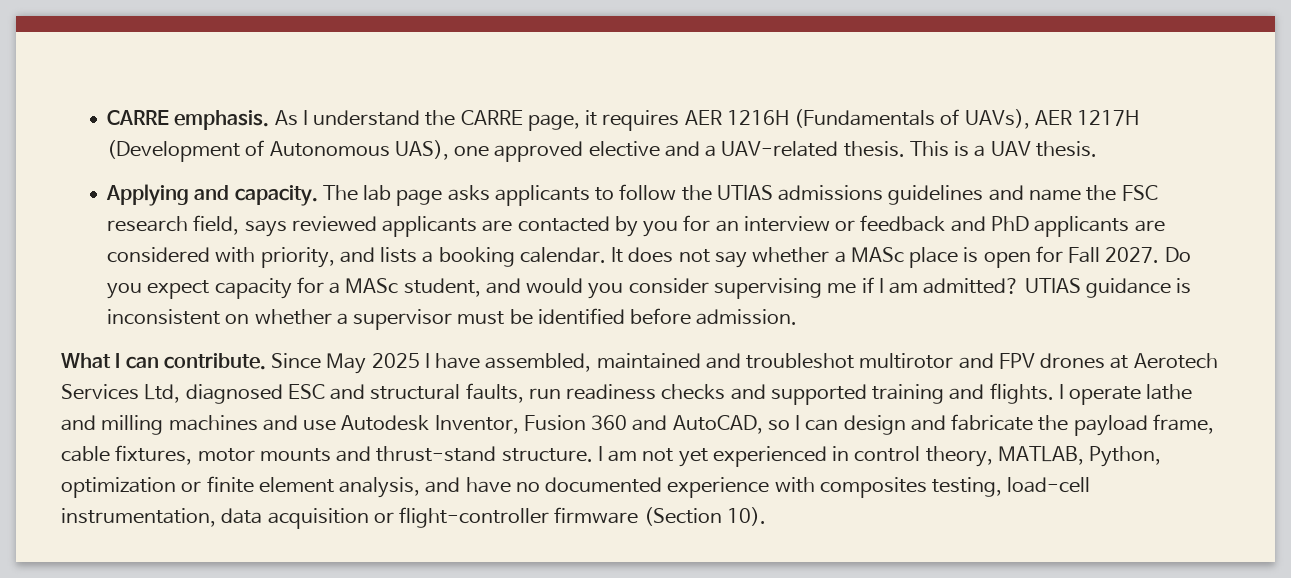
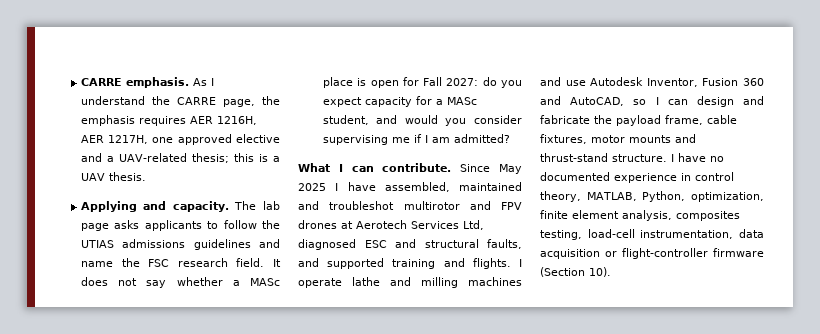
- As I understand the CARRE page, it requires AER 1216H (Fundamentals of UAVs), AER 1217H (Development of Autonomous UAS), one approved elective and a UAV-related thesis. This is a UAV thesis.
+ As I understand the CARRE page, the emphasis requires AER 1216H, AER 1217H, one approved elective and a UAV-related thesis; this is a UAV thesis.
- The lab page asks applicants to follow the UTIAS admissions guidelines and name the FSC research field, says reviewed applicants are contacted by you for an interview or feedback and PhD applicants are considered with priority, and lists a booking calendar.
+ The lab page asks applicants to follow the UTIAS admissions guidelines and name the FSC research field.
- It does not say whether a MASc place is open for Fall 2027. Do you expect capacity for a MASc student, and would you consider supervising me if I am admitted? UTIAS guidance is inconsistent on whether a supervisor must be identified before admission.
+ It does not say whether a MASc place is open for Fall 2027: do you expect capacity for a MASc student, and would you consider supervising me if I am admitted?
- Since May 2025 I have assembled, maintained and troubleshot multirotor and FPV drones at Aerotech Services Ltd, diagnosed ESC and structural faults, run readiness checks and supported training and flights.
+ Since May 2025 I have assembled, maintained and troubleshot multirotor and FPV drones at Aerotech Services Ltd, diagnosed ESC and structural faults, and supported training and flights.
- I am not yet experienced in control theory, MATLAB, Python, optimization or finite element analysis, and have no documented experience with composites testing, load-cell instrumentation, data acquisition or flight-controller firmware (Section 10).
+ I have no documented experience in control theory, MATLAB, Python, optimization, finite element analysis, composites testing, load-cell instrumentation, data acquisition or flight-controller firmware (Section 10).

